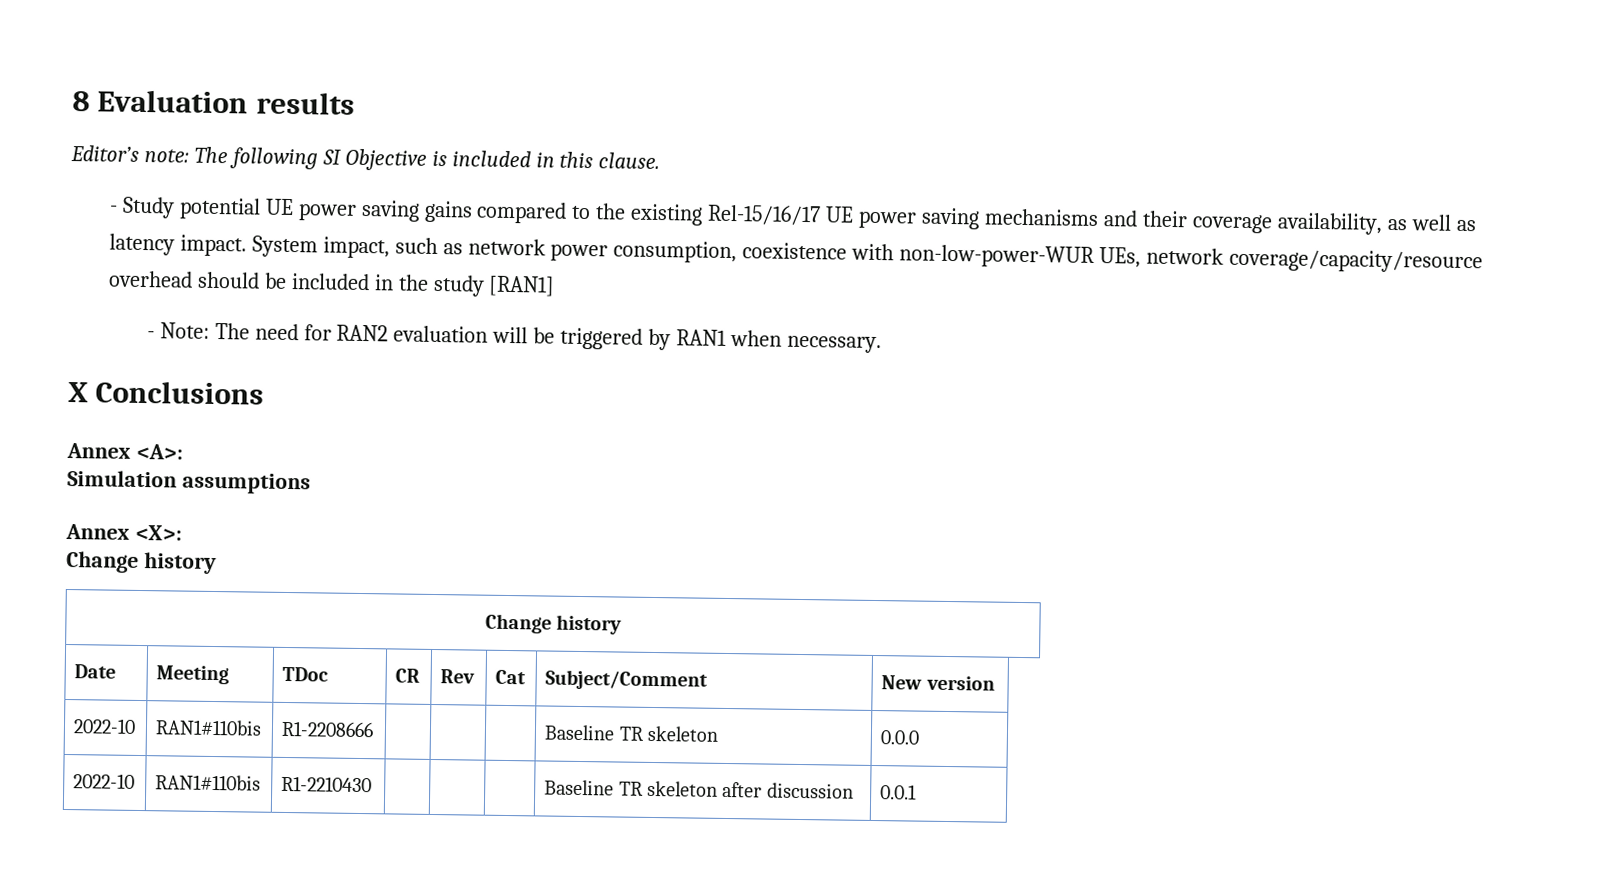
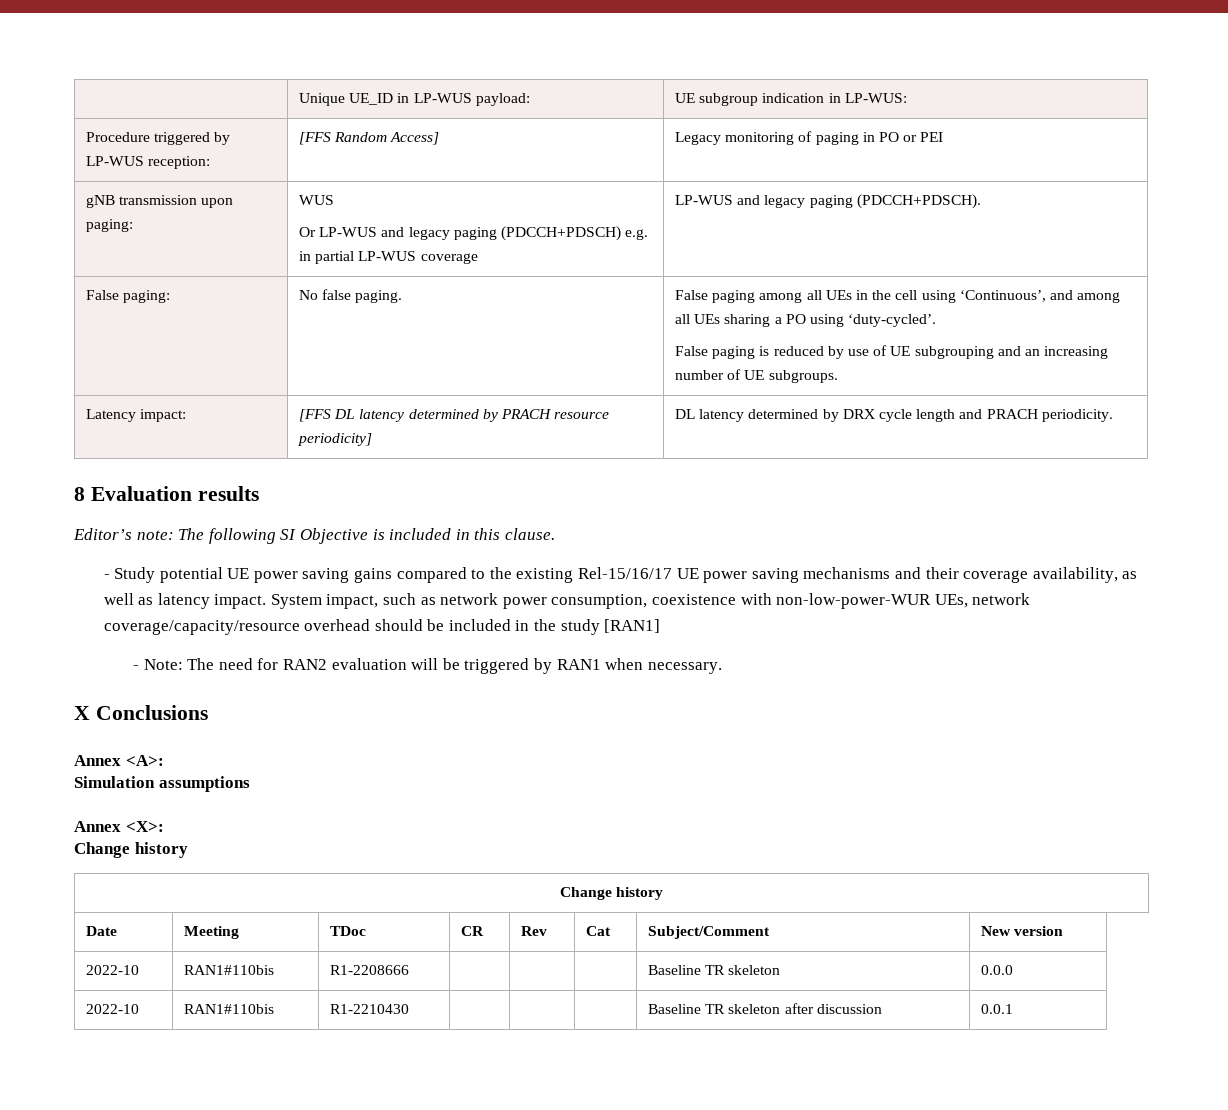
+ | Unique UE_ID in LP-WUS payload: | UE subgroup indication in LP-WUS:
+ Procedure triggered by LP-WUS reception: | [FFS Random Access] | Legacy monitoring of paging in PO or PEI
+ gNB transmission upon paging: | WUS
+ Or LP-WUS and legacy paging (PDCCH+PDSCH) e.g. in partial LP-WUS coverage | LP-WUS and legacy paging (PDCCH+PDSCH).
+ False paging: | No false paging. | False paging among all UEs in the cell using ‘Continuous’, and among all UEs sharing a PO using ‘duty-cycled’.
+ False paging is reduced by use of UE subgrouping and an increasing number of UE subgroups.
+ Latency impact: | [FFS DL latency determined by PRACH resource periodicity] | DL latency determined by DRX cycle length and PRACH periodicity.

